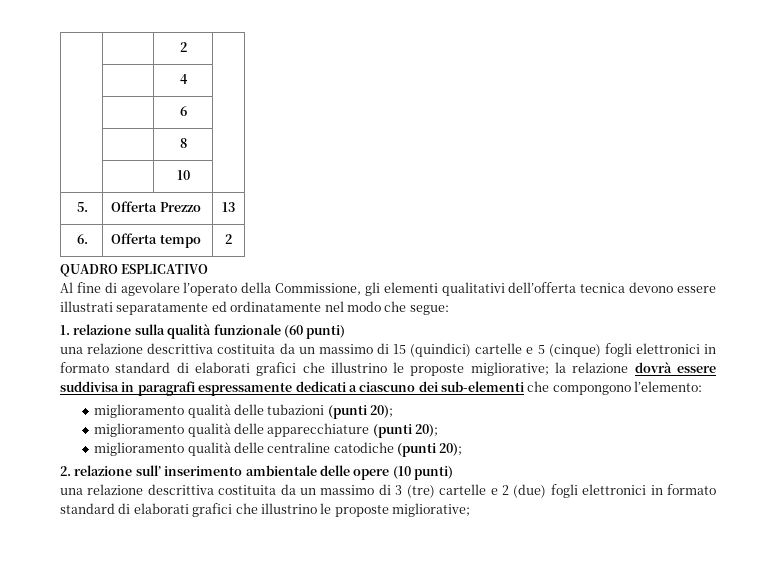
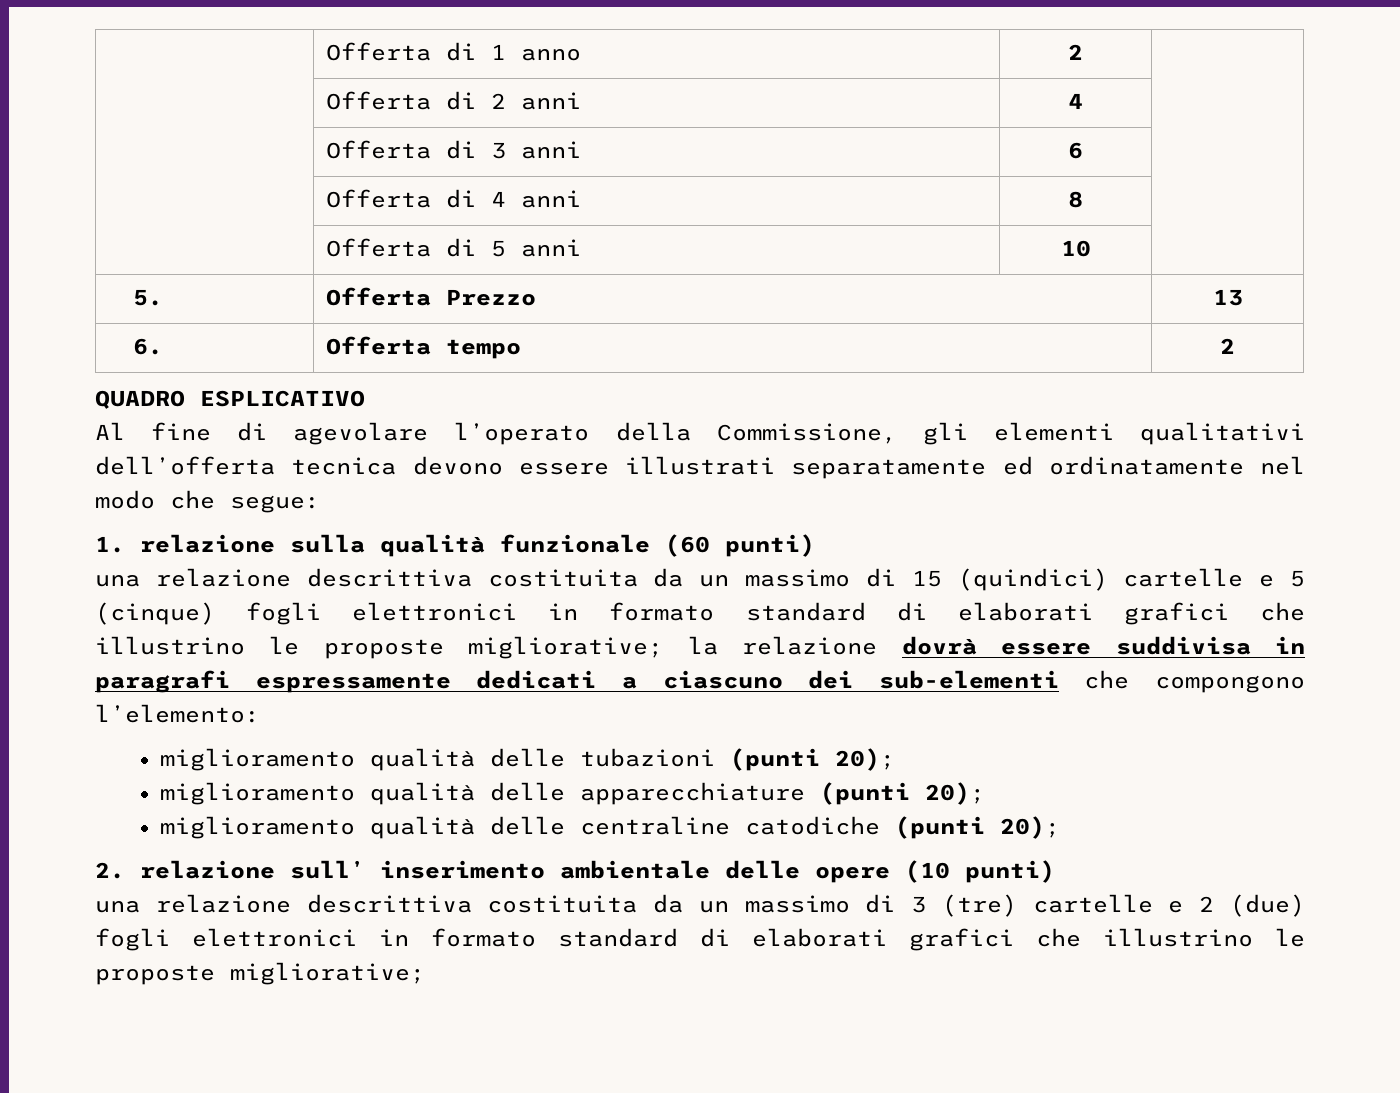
- | | 2 |
- | | 4 |
- | | 6 |
- | | 8 |
- | | 10 |
+ | Offerta di 1 anno | 2 |
+ | Offerta di 2 anni | 4 |
+ | Offerta di 3 anni | 6 |
+ | Offerta di 4 anni | 8 |
+ | Offerta di 5 anni | 10 |

